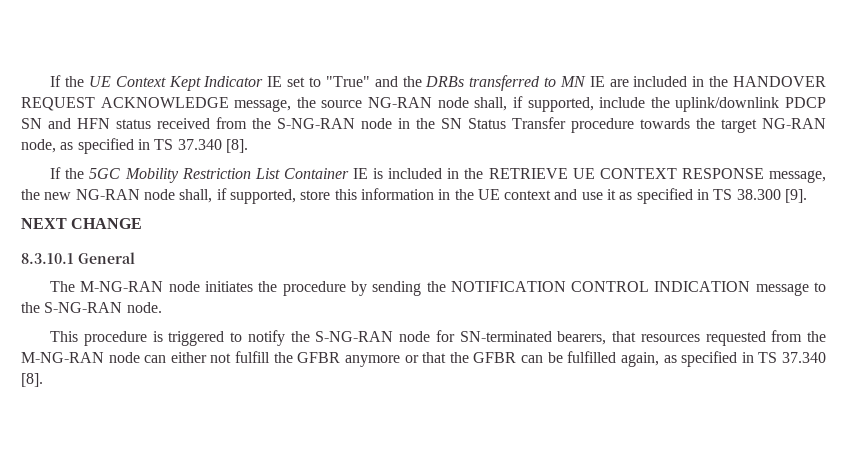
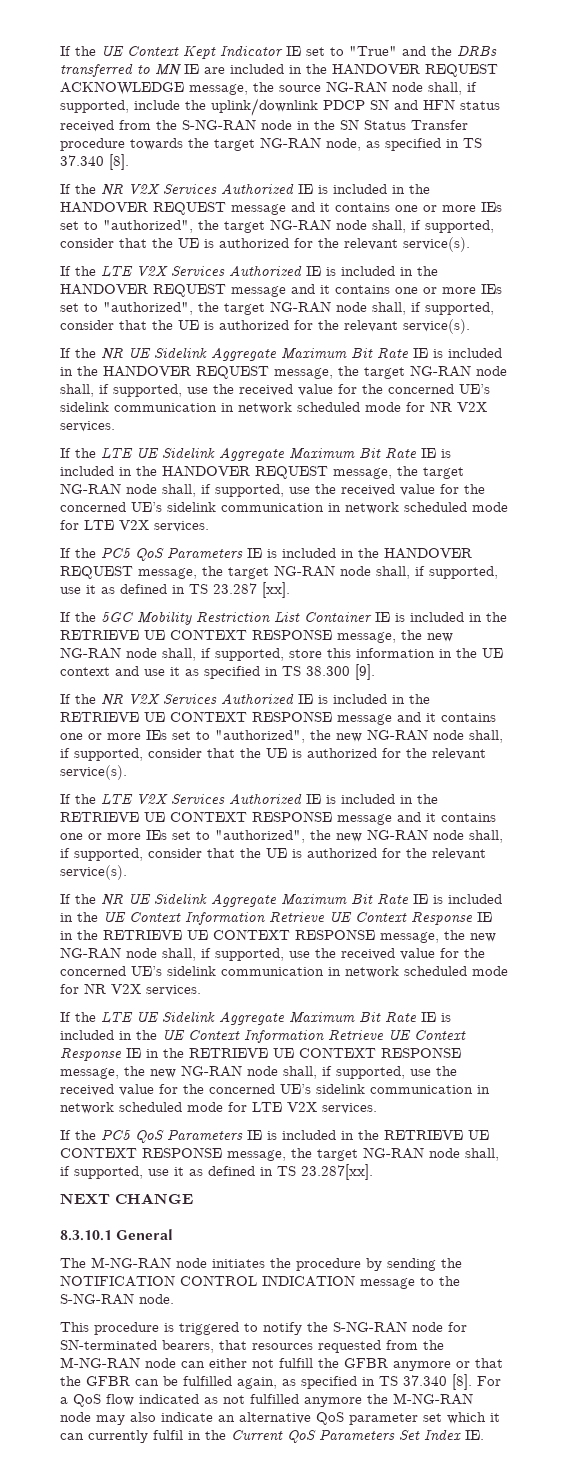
+ If the NR V2X Services Authorized IE is included in the HANDOVER REQUEST message and it contains one or more IEs set to "authorized", the target NG-RAN node shall, if supported, consider that the UE is authorized for the relevant service(s).
+ If the LTE V2X Services Authorized IE is included in the HANDOVER REQUEST message and it contains one or more IEs set to "authorized", the target NG-RAN node shall, if supported, consider that the UE is authorized for the relevant service(s).
+ If the NR UE Sidelink Aggregate Maximum Bit Rate IE is included in the HANDOVER REQUEST message, the target NG-RAN node shall, if supported, use the received value for the concerned UE’s sidelink communication in network scheduled mode for NR V2X services.
+ If the LTE UE Sidelink Aggregate Maximum Bit Rate IE is included in the HANDOVER REQUEST message, the target NG-RAN node shall, if supported, use the received value for the concerned UE’s sidelink communication in network scheduled mode for LTE V2X services.
+ If the PC5 QoS Parameters IE is included in the HANDOVER REQUEST message, the target NG-RAN node shall, if supported, use it as defined in TS 23.287 [xx].
+ If the NR V2X Services Authorized IE is included in the RETRIEVE UE CONTEXT RESPONSE message and it contains one or more IEs set to "authorized", the new NG-RAN node shall, if supported, consider that the UE is authorized for the relevant service(s).
+ If the LTE V2X Services Authorized IE is included in the RETRIEVE UE CONTEXT RESPONSE message and it contains one or more IEs set to "authorized", the new NG-RAN node shall, if supported, consider that the UE is authorized for the relevant service(s).
+ If the NR UE Sidelink Aggregate Maximum Bit Rate IE is included in the UE Context Information Retrieve UE Context Response IE in the RETRIEVE UE CONTEXT RESPONSE message, the new NG-RAN node shall, if supported, use the received value for the concerned UE’s sidelink communication in network scheduled mode for NR V2X services.
+ If the LTE UE Sidelink Aggregate Maximum Bit Rate IE is included in the UE Context Information Retrieve UE Context Response IE in the RETRIEVE UE CONTEXT RESPONSE message, the new NG-RAN node shall, if supported, use the received value for the concerned UE’s sidelink communication in network scheduled mode for LTE V2X services.
+ If the PC5 QoS Parameters IE is included in the RETRIEVE UE CONTEXT RESPONSE message, the target NG-RAN node shall, if supported, use it as defined in TS 23.287[xx].
+ For a QoS flow indicated as not fulfilled anymore the M-NG-RAN node may also indicate an alternative QoS parameter set which it can currently fulfil in the Current QoS Parameters Set Index IE.

